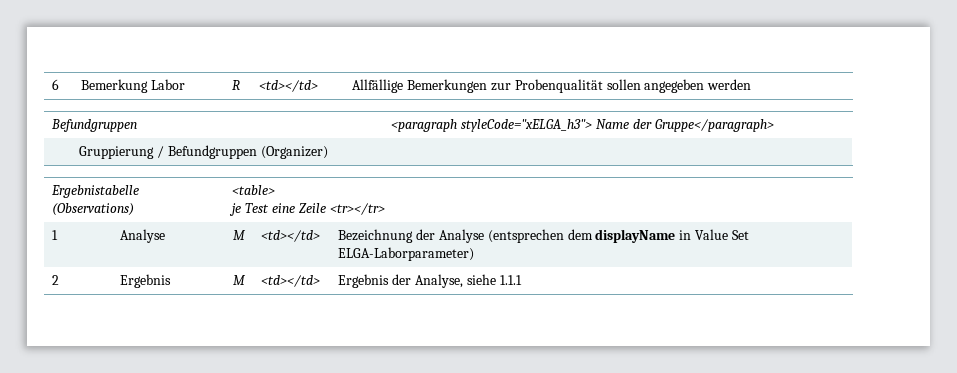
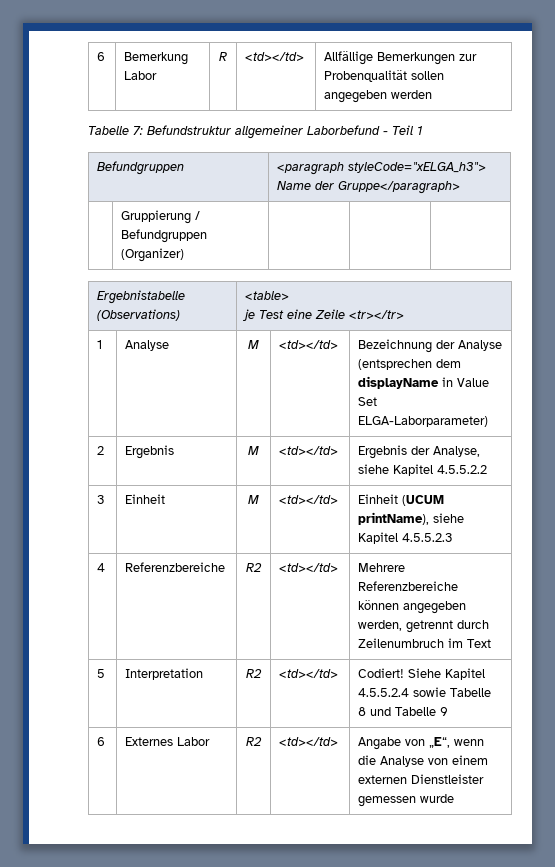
+ Tabelle 7: Befundstruktur allgemeiner Laborbefund - Teil 1
- 2 | Ergebnis | M | <td></td> | Ergebnis der Analyse, siehe 1.1.1
+ 2 | Ergebnis | M | <td></td> | Ergebnis der Analyse, siehe Kapitel 4.5.5.2.2
+ 3 | Einheit | M | <td></td> | Einheit (UCUM printName), siehe Kapitel 4.5.5.2.3
+ 4 | Referenzbereiche | R2 | <td></td> | Mehrere Referenzbereiche können angegeben werden, getrennt durch Zeilenumbruch im Text
+ 5 | Interpretation | R2 | <td></td> | Codiert! Siehe Kapitel 4.5.5.2.4 sowie Tabelle 8 und Tabelle 9
+ 6 | Externes Labor | R2 | <td></td> | Angabe von „E“, wenn die Analyse von einem externen Dienstleister gemessen wurde

